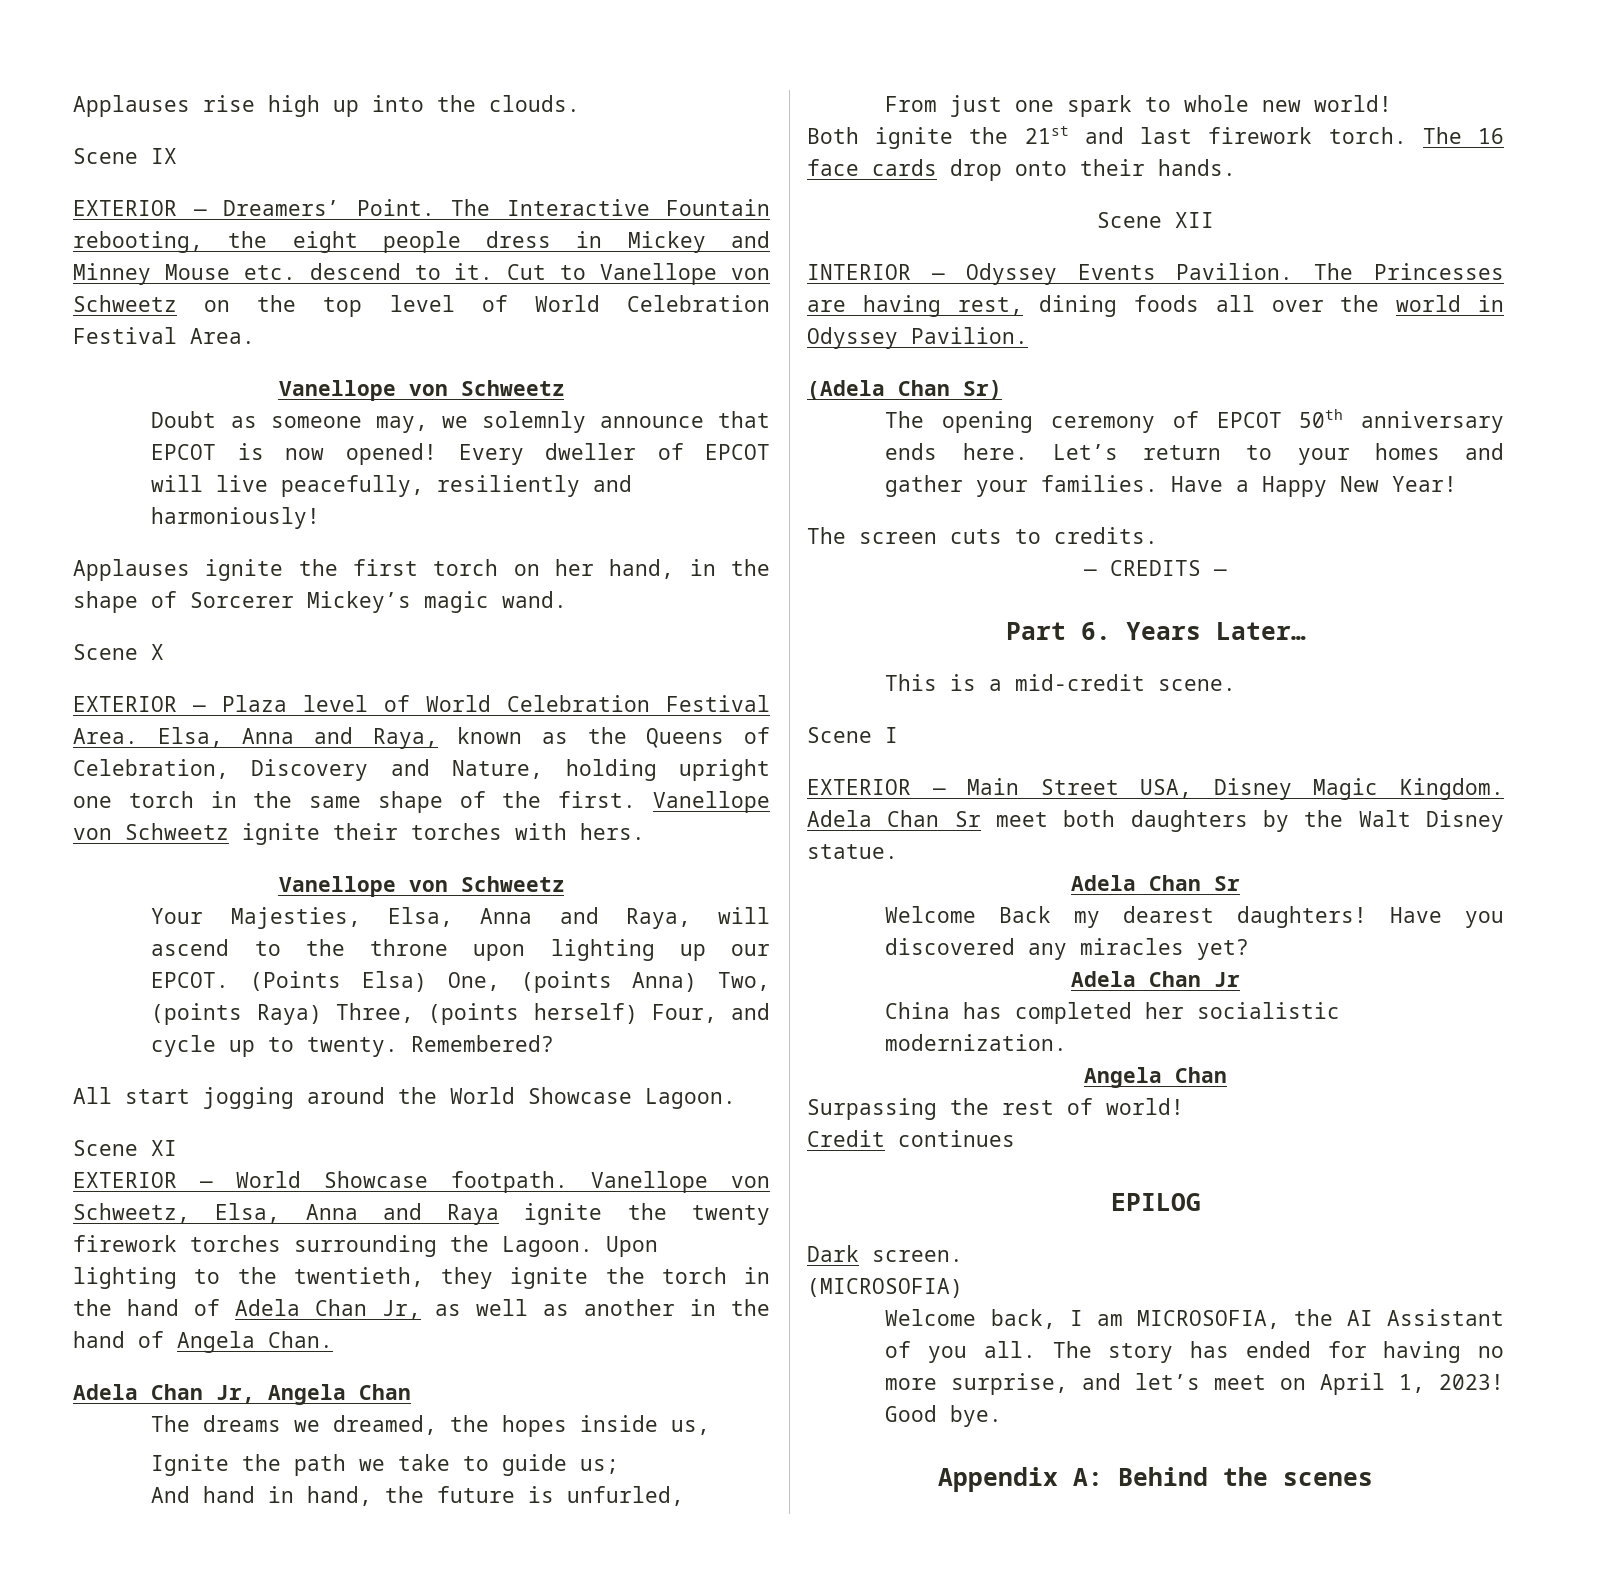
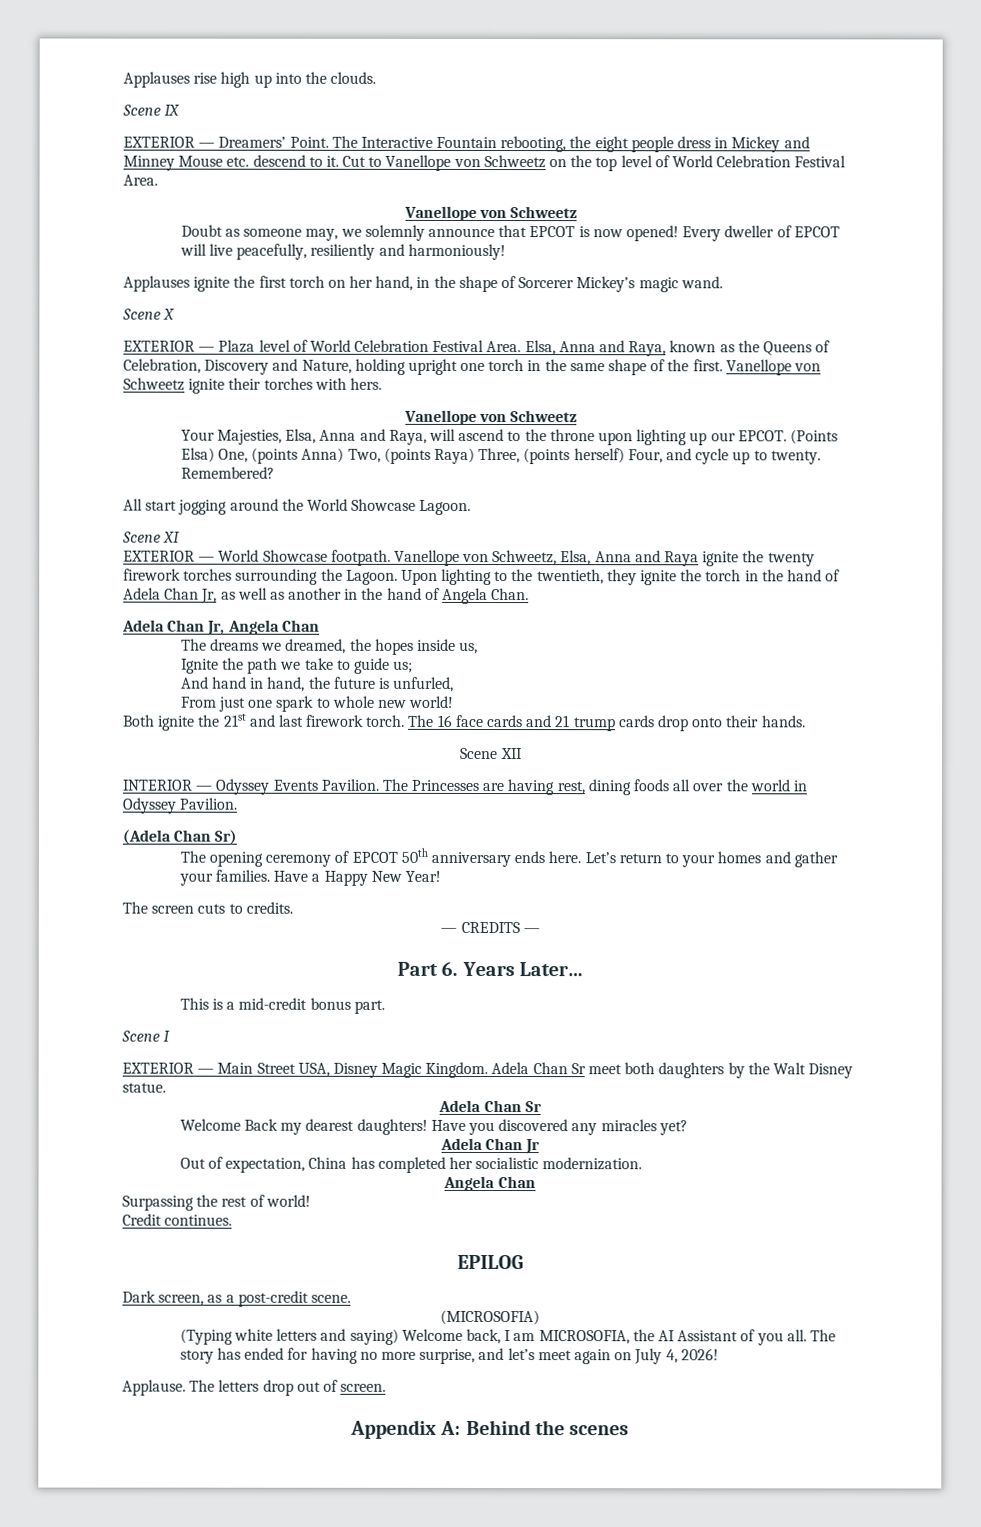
- The 16 face cards drop onto their hands.
+ The 16 face cards and 21 trump cards drop onto their hands.
- This is a mid-credit scene.
+ This is a mid-credit bonus part.
- China has completed her socialistic modernization.
+ Out of expectation, China has completed her socialistic modernization.
- Credit continues
+ Credit continues.
- Dark screen.
+ Dark screen, as a post-credit scene.
  (MICROSOFIA)
- Welcome back, I am MICROSOFIA, the AI Assistant of you all.
+ (Typing white letters and saying) Welcome back, I am MICROSOFIA, the AI Assistant of you all.
- The story has ended for having no more surprise, and let’s meet on April 1, 2023! Good bye.
+ The story has ended for having no more surprise, and let’s meet again on July 4, 2026!
+ Applause. The letters drop out of screen.

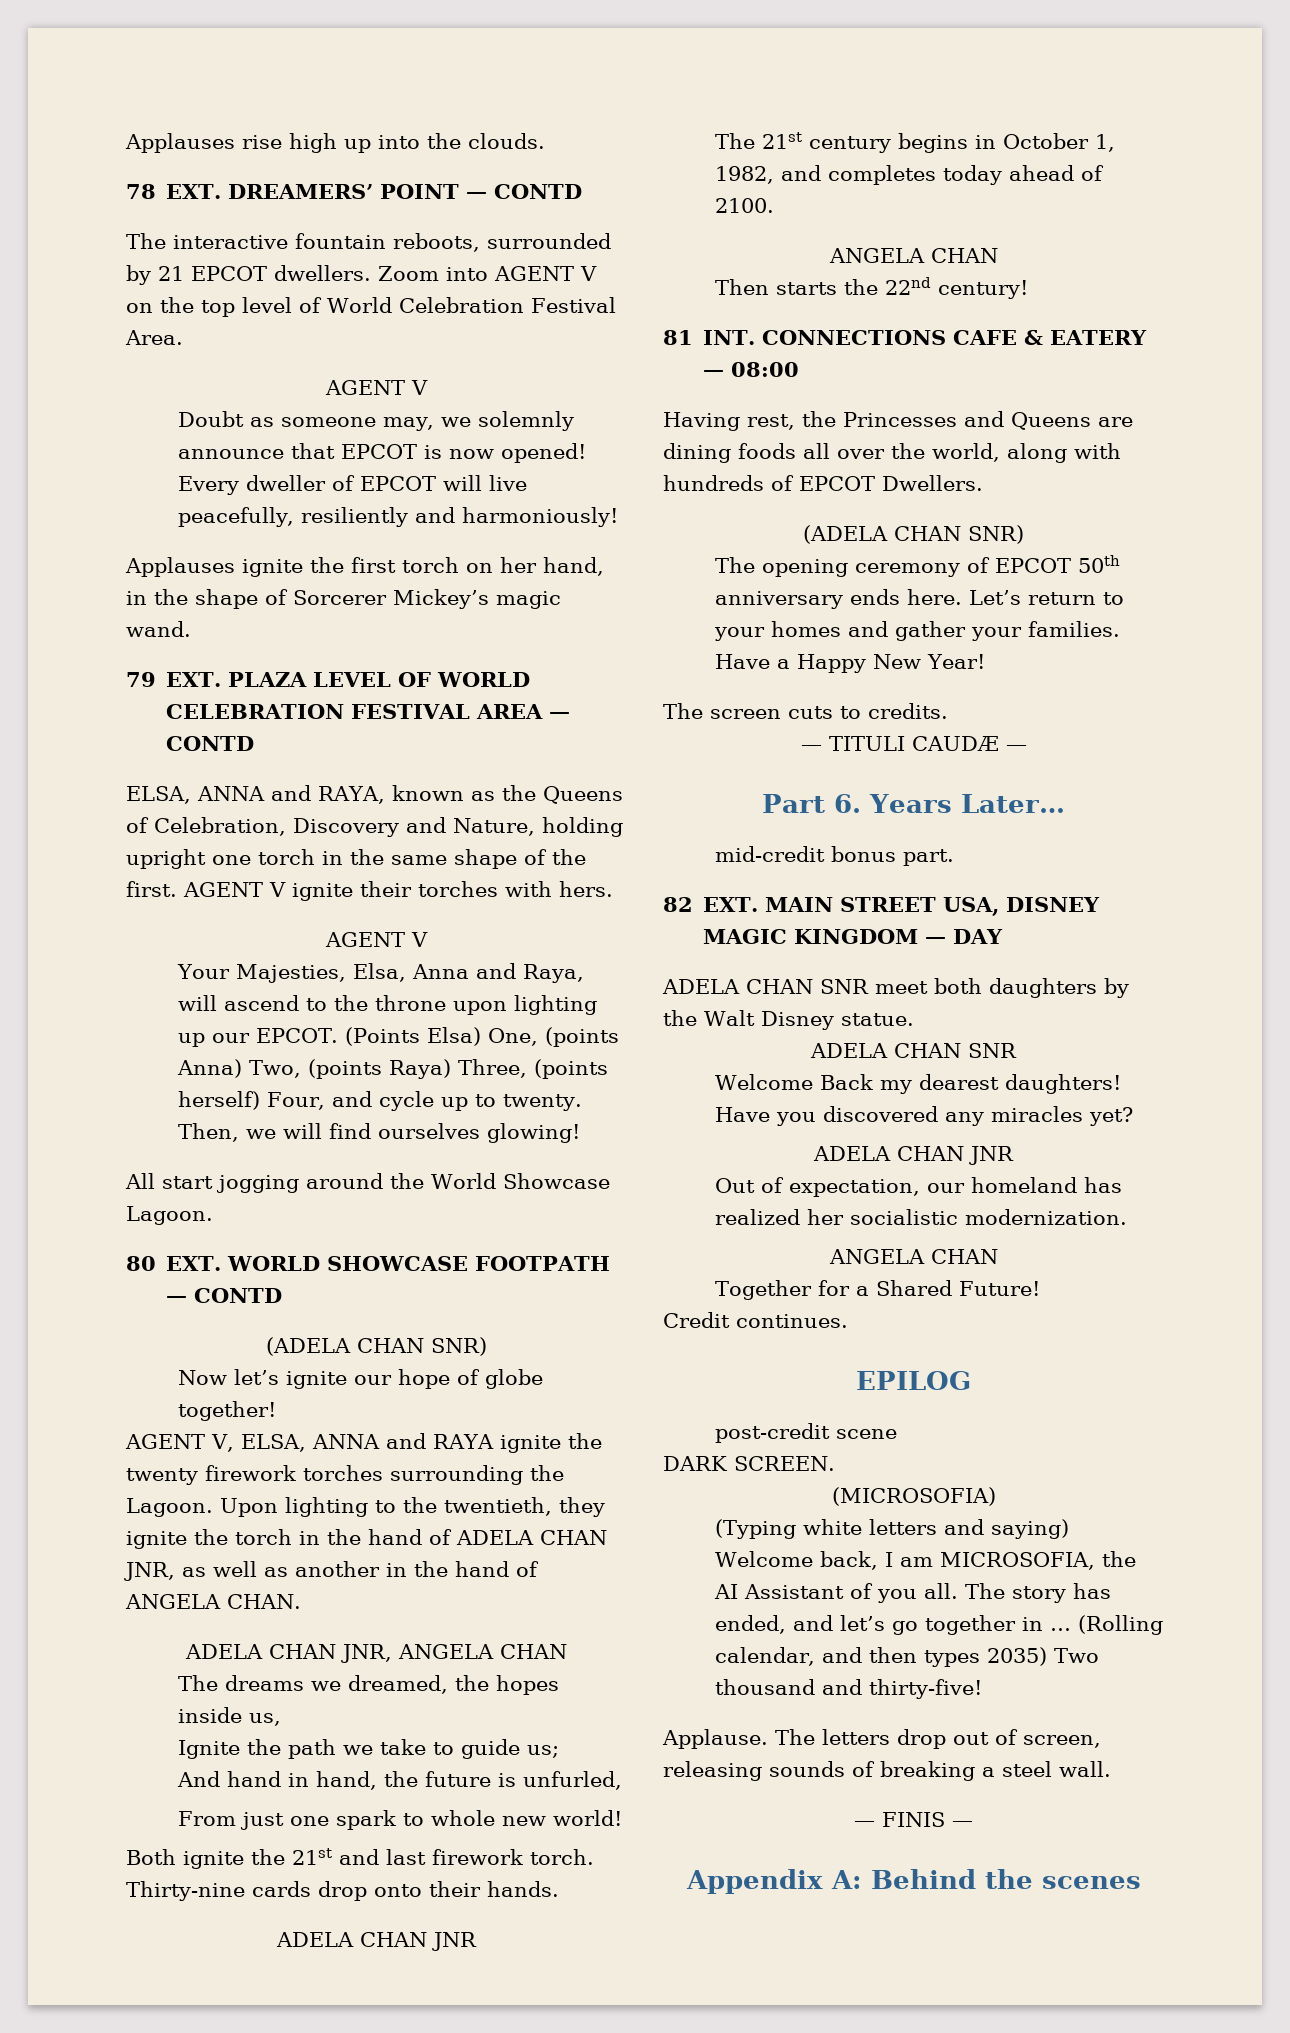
- Scene IX
- EXTERIOR — Dreamers’ Point. The Interactive Fountain rebooting, the eight people dress in Mickey and Minney Mouse etc. descend to it. Cut to Vanellope von Schweetz on the top level of World Celebration Festival Area.
- Vanellope von Schweetz
+ 78 EXT. DREAMERS’ POINT — CONTD
+ The interactive fountain reboots, surrounded by 21 EPCOT dwellers. Zoom into AGENT V on the top level of World Celebration Festival Area.
+ AGENT V
- Scene X
- EXTERIOR — Plaza level of World Celebration Festival Area. Elsa, Anna and Raya, known as the Queens of Celebration, Discovery and Nature, holding upright one torch in the same shape of the first.
+ 79 EXT. PLAZA LEVEL OF WORLD CELEBRATION FESTIVAL AREA — CONTD
+ ELSA, ANNA and RAYA, known as the Queens of Celebration, Discovery and Nature, holding upright one torch in the same shape of the first.
- Vanellope von Schweetz ignite their torches with hers.
- Vanellope von Schweetz
+ AGENT V ignite their torches with hers.
+ AGENT V
- Remembered?
+ Then, we will find ourselves glowing!
- Scene XI
- EXTERIOR — World Showcase footpath. Vanellope von Schweetz, Elsa, Anna and Raya ignite the twenty firework torches surrounding the Lagoon.
+ 80 EXT. WORLD SHOWCASE FOOTPATH — CONTD
+ (ADELA CHAN SNR)
+ Now let’s ignite our hope of globe together!
+ AGENT V, ELSA, ANNA and RAYA ignite the twenty firework torches surrounding the Lagoon.
- Upon lighting to the twentieth, they ignite the torch in the hand of Adela Chan Jr, as well as another in the hand of Angela Chan.
- Adela Chan Jr, Angela Chan
+ Upon lighting to the twentieth, they ignite the torch in the hand of ADELA CHAN JNR, as well as another in the hand of ANGELA CHAN.
+ ADELA CHAN JNR, ANGELA CHAN
- The 16 face cards and 21 trump cards drop onto their hands.
- Scene XII
- INTERIOR — Odyssey Events Pavilion. The Princesses are having rest, dining foods all over the world in Odyssey Pavilion.
- (Adela Chan Sr)
+ Thirty-nine cards drop onto their hands.
+ ADELA CHAN JNR
+ The 21st century begins in October 1, 1982, and completes today ahead of 2100.
+ ANGELA CHAN
+ Then starts the 22nd century!
+ 81 INT. CONNECTIONS CAFE & EATERY — 08:00
+ Having rest, the Princesses and Queens are dining foods all over the world, along with hundreds of EPCOT Dwellers.
+ (ADELA CHAN SNR)
- — CREDITS —
+ — TITULI CAUDÆ —
- This is a mid-credit bonus part.
+ mid-credit bonus part.
- Scene I
- EXTERIOR — Main Street USA, Disney Magic Kingdom. Adela Chan Sr meet both daughters by the Walt Disney statue.
- Adela Chan Sr
+ 82 EXT. MAIN STREET USA, DISNEY MAGIC KINGDOM — DAY
+ ADELA CHAN SNR meet both daughters by the Walt Disney statue.
+ ADELA CHAN SNR
  Have you discovered any miracles yet?
- Adela Chan Jr
+ ADELA CHAN JNR
- Out of expectation, China has completed her socialistic modernization.
- Angela Chan
- Surpassing the rest of world!
+ Out of expectation, our homeland has realized her socialistic modernization.
+ ANGELA CHAN
+ Together for a Shared Future!
  Credit continues.
  EPILOG
- Dark screen, as a post-credit scene.
+ post-credit scene
+ DARK SCREEN.
- The story has ended for having no more surprise, and let’s meet again on July 4, 2026!
+ The story has ended, and let’s go together in … (Rolling calendar, and then types 2035) Two thousand and thirty-five!
- The letters drop out of screen.
+ The letters drop out of screen, releasing sounds of breaking a steel wall.
+ — FINIS —

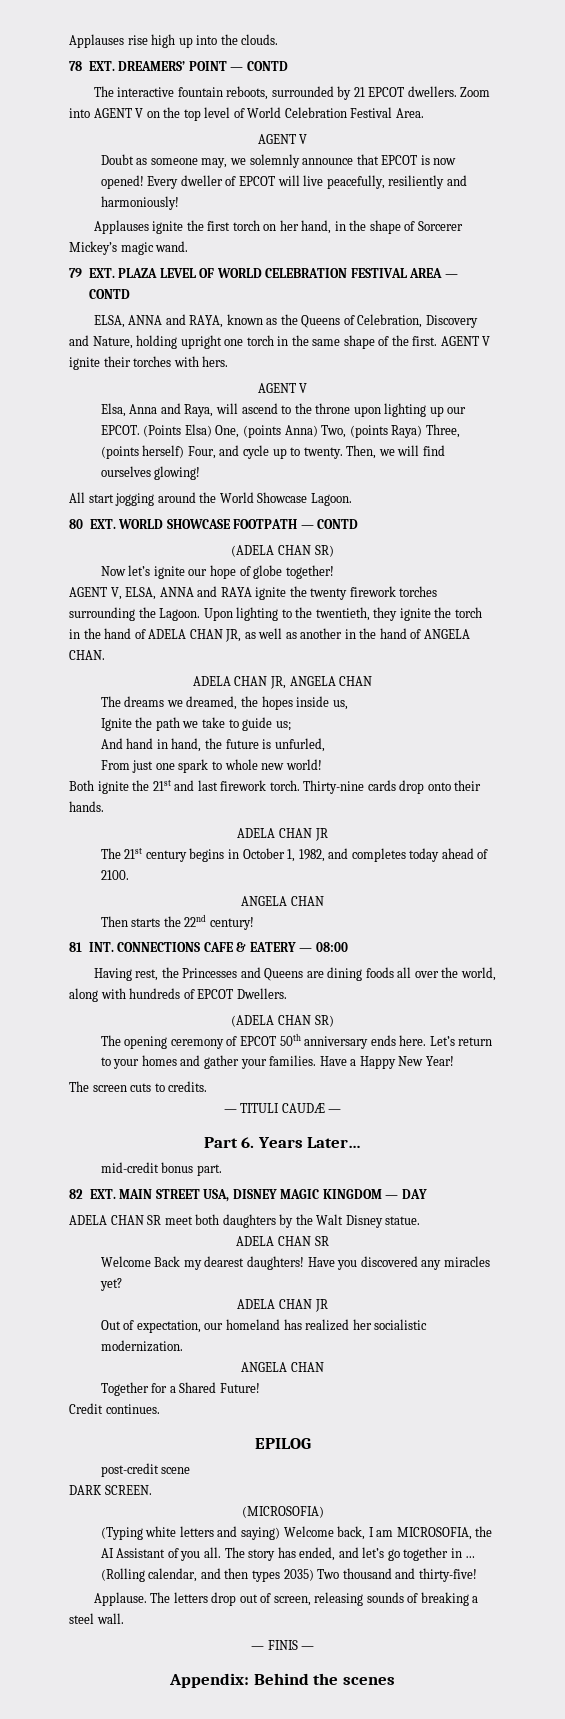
- Your Majesties, Elsa, Anna and Raya, will ascend to the throne upon lighting up our EPCOT.
+ Elsa, Anna and Raya, will ascend to the throne upon lighting up our EPCOT.
  80 EXT. WORLD SHOWCASE FOOTPATH — CONTD
- (ADELA CHAN SNR)
+ (ADELA CHAN SR)
- Upon lighting to the twentieth, they ignite the torch in the hand of ADELA CHAN JNR, as well as another in the hand of ANGELA CHAN.
+ Upon lighting to the twentieth, they ignite the torch in the hand of ADELA CHAN JR, as well as another in the hand of ANGELA CHAN.
- ADELA CHAN JNR, ANGELA CHAN
+ ADELA CHAN JR, ANGELA CHAN
  Thirty-nine cards drop onto their hands.
- ADELA CHAN JNR
+ ADELA CHAN JR
  Having rest, the Princesses and Queens are dining foods all over the world, along with hundreds of EPCOT Dwellers.
- (ADELA CHAN SNR)
+ (ADELA CHAN SR)
- ADELA CHAN SNR meet both daughters by the Walt Disney statue.
- ADELA CHAN SNR
+ ADELA CHAN SR meet both daughters by the Walt Disney statue.
+ ADELA CHAN SR
  Have you discovered any miracles yet?
- ADELA CHAN JNR
+ ADELA CHAN JR
- Appendix A: Behind the scenes
+ Appendix: Behind the scenes

